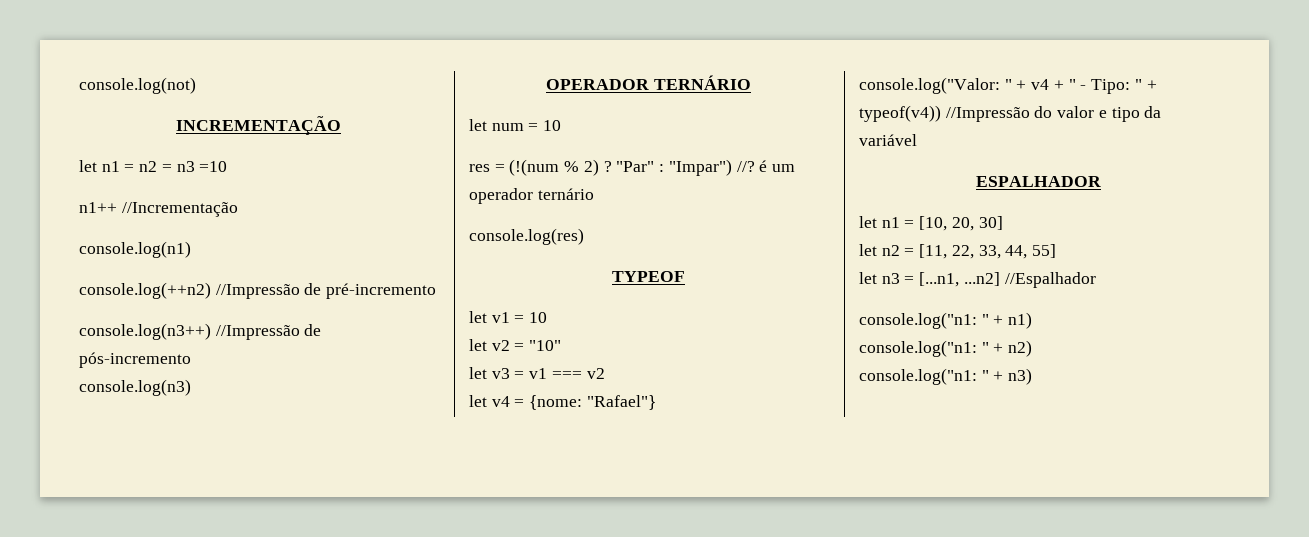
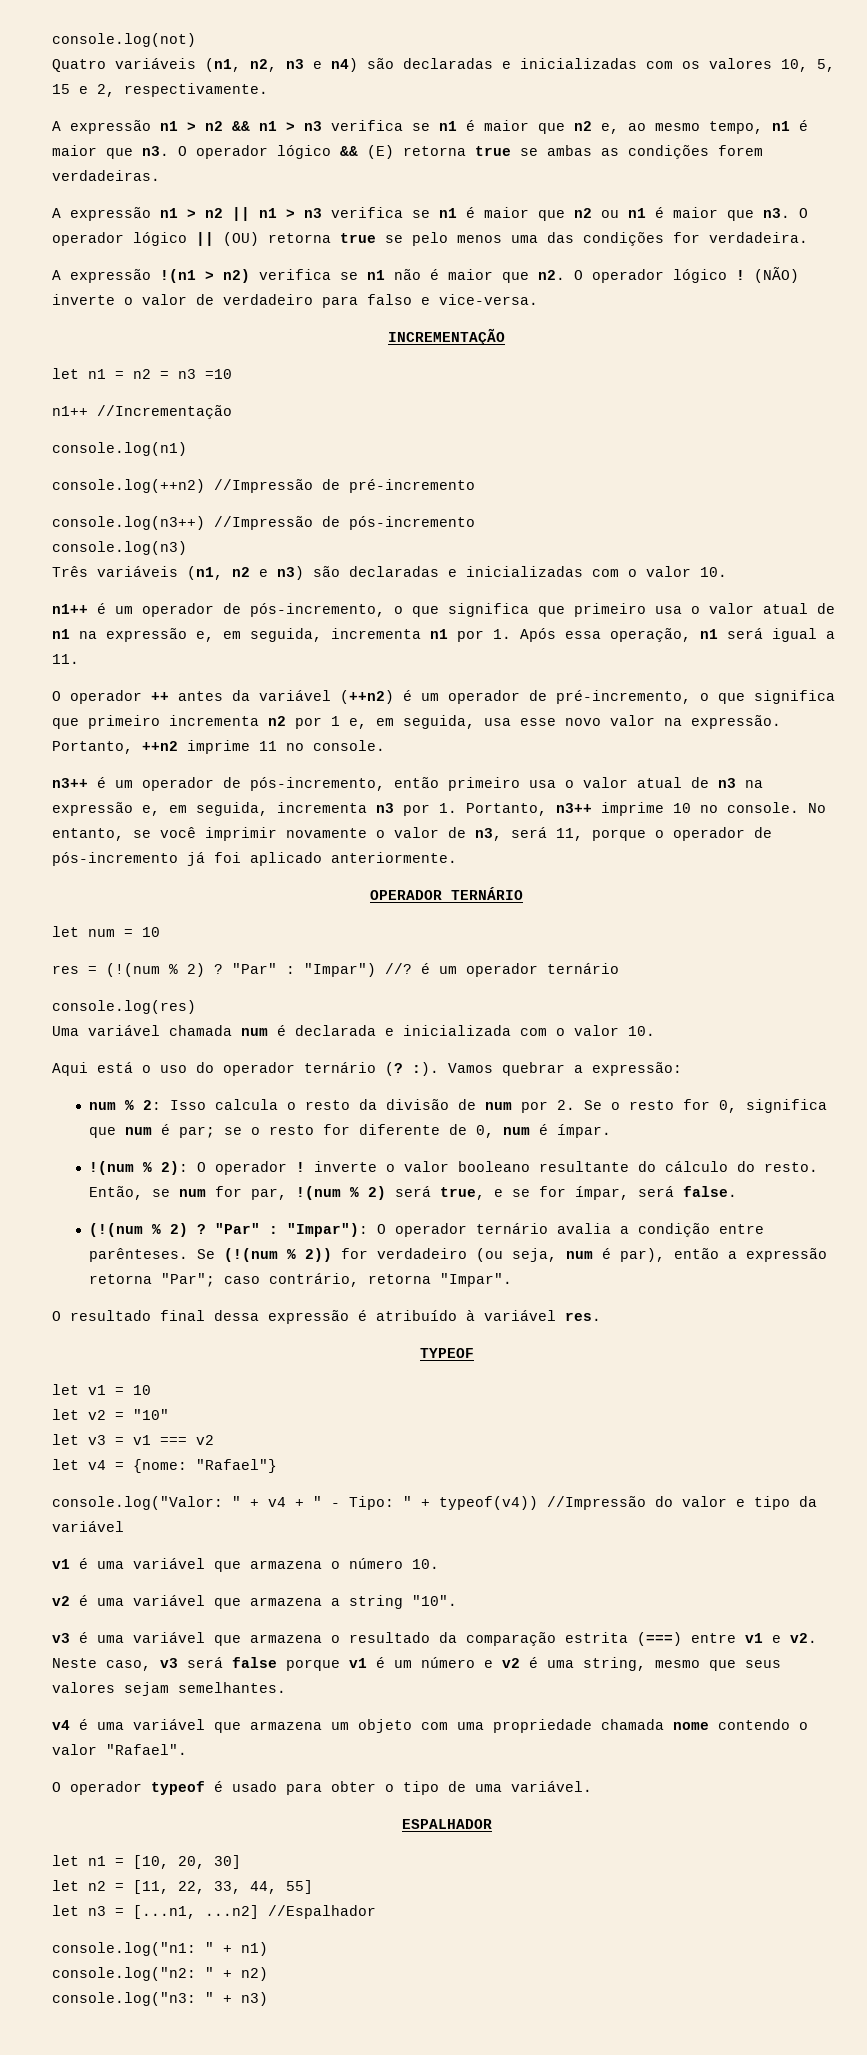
+ Quatro variáveis (n1, n2, n3 e n4) são declaradas e inicializadas com os valores 10, 5, 15 e 2, respectivamente.
+ A expressão n1 > n2 && n1 > n3 verifica se n1 é maior que n2 e, ao mesmo tempo, n1 é maior que n3. O operador lógico && (E) retorna true se ambas as condições forem verdadeiras.
+ A expressão n1 > n2 || n1 > n3 verifica se n1 é maior que n2 ou n1 é maior que n3. O operador lógico || (OU) retorna true se pelo menos uma das condições for verdadeira.
+ A expressão !(n1 > n2) verifica se n1 não é maior que n2. O operador lógico ! (NÃO) inverte o valor de verdadeiro para falso e vice-versa.
+ Três variáveis (n1, n2 e n3) são declaradas e inicializadas com o valor 10.
+ n1++ é um operador de pós-incremento, o que significa que primeiro usa o valor atual de n1 na expressão e, em seguida, incrementa n1 por 1. Após essa operação, n1 será igual a 11.
+ O operador ++ antes da variável (++n2) é um operador de pré-incremento, o que significa que primeiro incrementa n2 por 1 e, em seguida, usa esse novo valor na expressão. Portanto, ++n2 imprime 11 no console.
+ n3++ é um operador de pós-incremento, então primeiro usa o valor atual de n3 na expressão e, em seguida, incrementa n3 por 1. Portanto, n3++ imprime 10 no console. No entanto, se você imprimir novamente o valor de n3, será 11, porque o operador de pós-incremento já foi aplicado anteriormente.
+ Uma variável chamada num é declarada e inicializada com o valor 10.
+ Aqui está o uso do operador ternário (? :). Vamos quebrar a expressão:
+ num % 2: Isso calcula o resto da divisão de num por 2. Se o resto for 0, significa que num é par; se o resto for diferente de 0, num é ímpar.
+ !(num % 2): O operador ! inverte o valor booleano resultante do cálculo do resto. Então, se num for par, !(num % 2) será true, e se for ímpar, será false.
+ (!(num % 2) ? "Par" : "Impar"): O operador ternário avalia a condição entre parênteses. Se (!(num % 2)) for verdadeiro (ou seja, num é par), então a expressão retorna "Par"; caso contrário, retorna "Impar".
+ O resultado final dessa expressão é atribuído à variável res.
+ v1 é uma variável que armazena o número 10.
+ v2 é uma variável que armazena a string "10".
+ v3 é uma variável que armazena o resultado da comparação estrita (===) entre v1 e v2. Neste caso, v3 será false porque v1 é um número e v2 é uma string, mesmo que seus valores sejam semelhantes.
+ v4 é uma variável que armazena um objeto com uma propriedade chamada nome contendo o valor "Rafael".
+ O operador typeof é usado para obter o tipo de uma variável.
- console.log("n1: " + n2)
+ console.log("n2: " + n2)
- console.log("n1: " + n3)
+ console.log("n3: " + n3)

